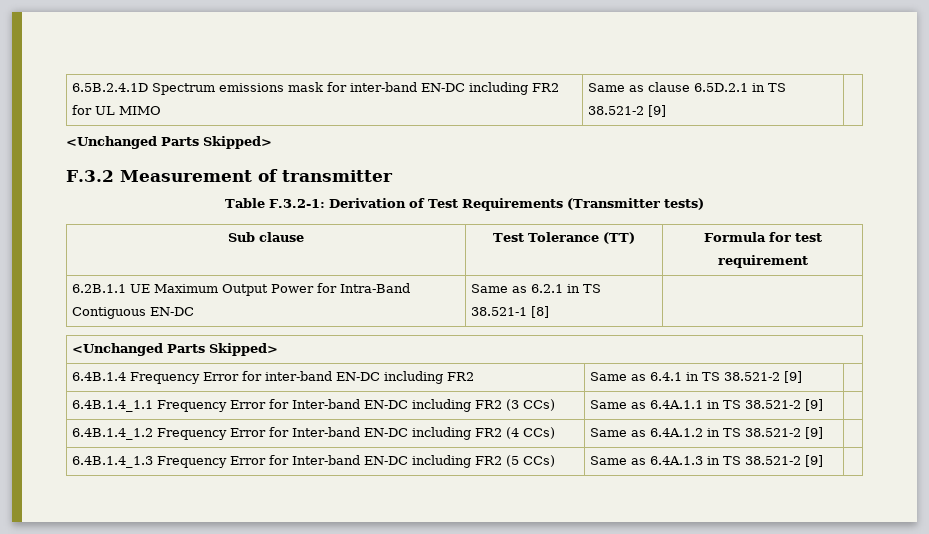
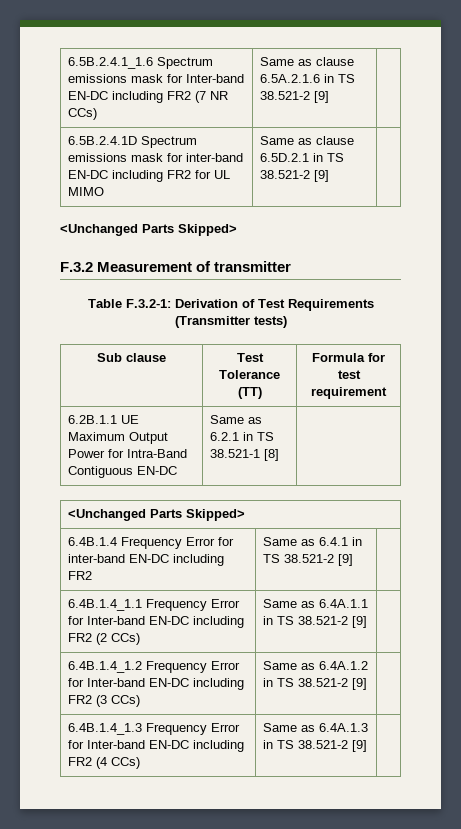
+ 6.5B.2.4.1_1.6 Spectrum emissions mask for Inter-band EN-DC including FR2 (7 NR CCs) | Same as clause 6.5A.2.1.6 in TS 38.521-2 [9] |
- 6.4B.1.4_1.1 Frequency Error for Inter-band EN-DC including FR2 (3 CCs) | Same as 6.4A.1.1 in TS 38.521-2 [9] |
+ 6.4B.1.4_1.1 Frequency Error for Inter-band EN-DC including FR2 (2 CCs) | Same as 6.4A.1.1 in TS 38.521-2 [9] |
- 6.4B.1.4_1.2 Frequency Error for Inter-band EN-DC including FR2 (4 CCs) | Same as 6.4A.1.2 in TS 38.521-2 [9] |
+ 6.4B.1.4_1.2 Frequency Error for Inter-band EN-DC including FR2 (3 CCs) | Same as 6.4A.1.2 in TS 38.521-2 [9] |
- 6.4B.1.4_1.3 Frequency Error for Inter-band EN-DC including FR2 (5 CCs) | Same as 6.4A.1.3 in TS 38.521-2 [9] |
+ 6.4B.1.4_1.3 Frequency Error for Inter-band EN-DC including FR2 (4 CCs) | Same as 6.4A.1.3 in TS 38.521-2 [9] |

